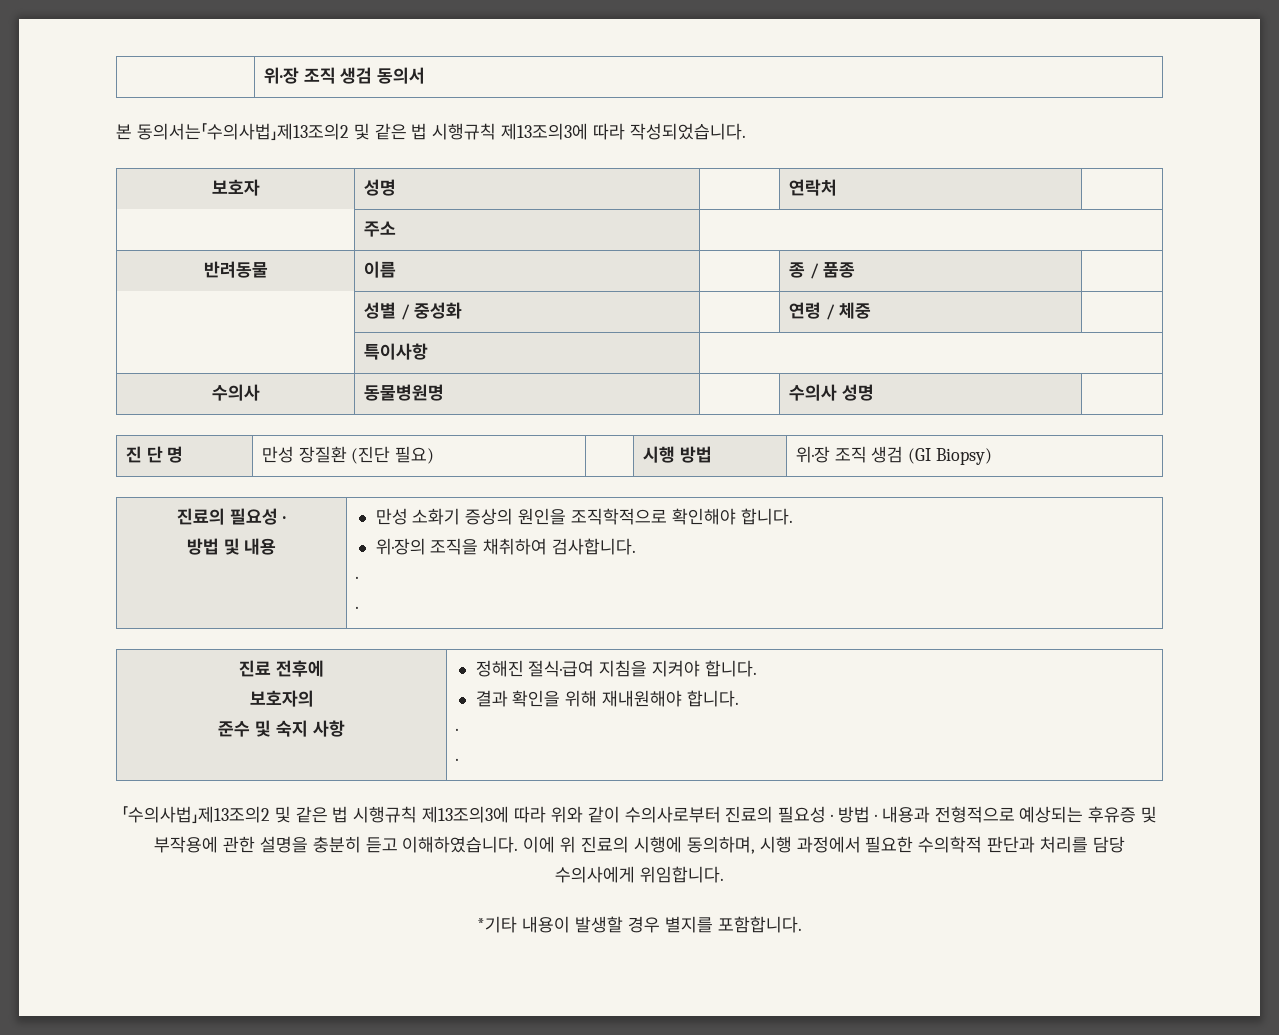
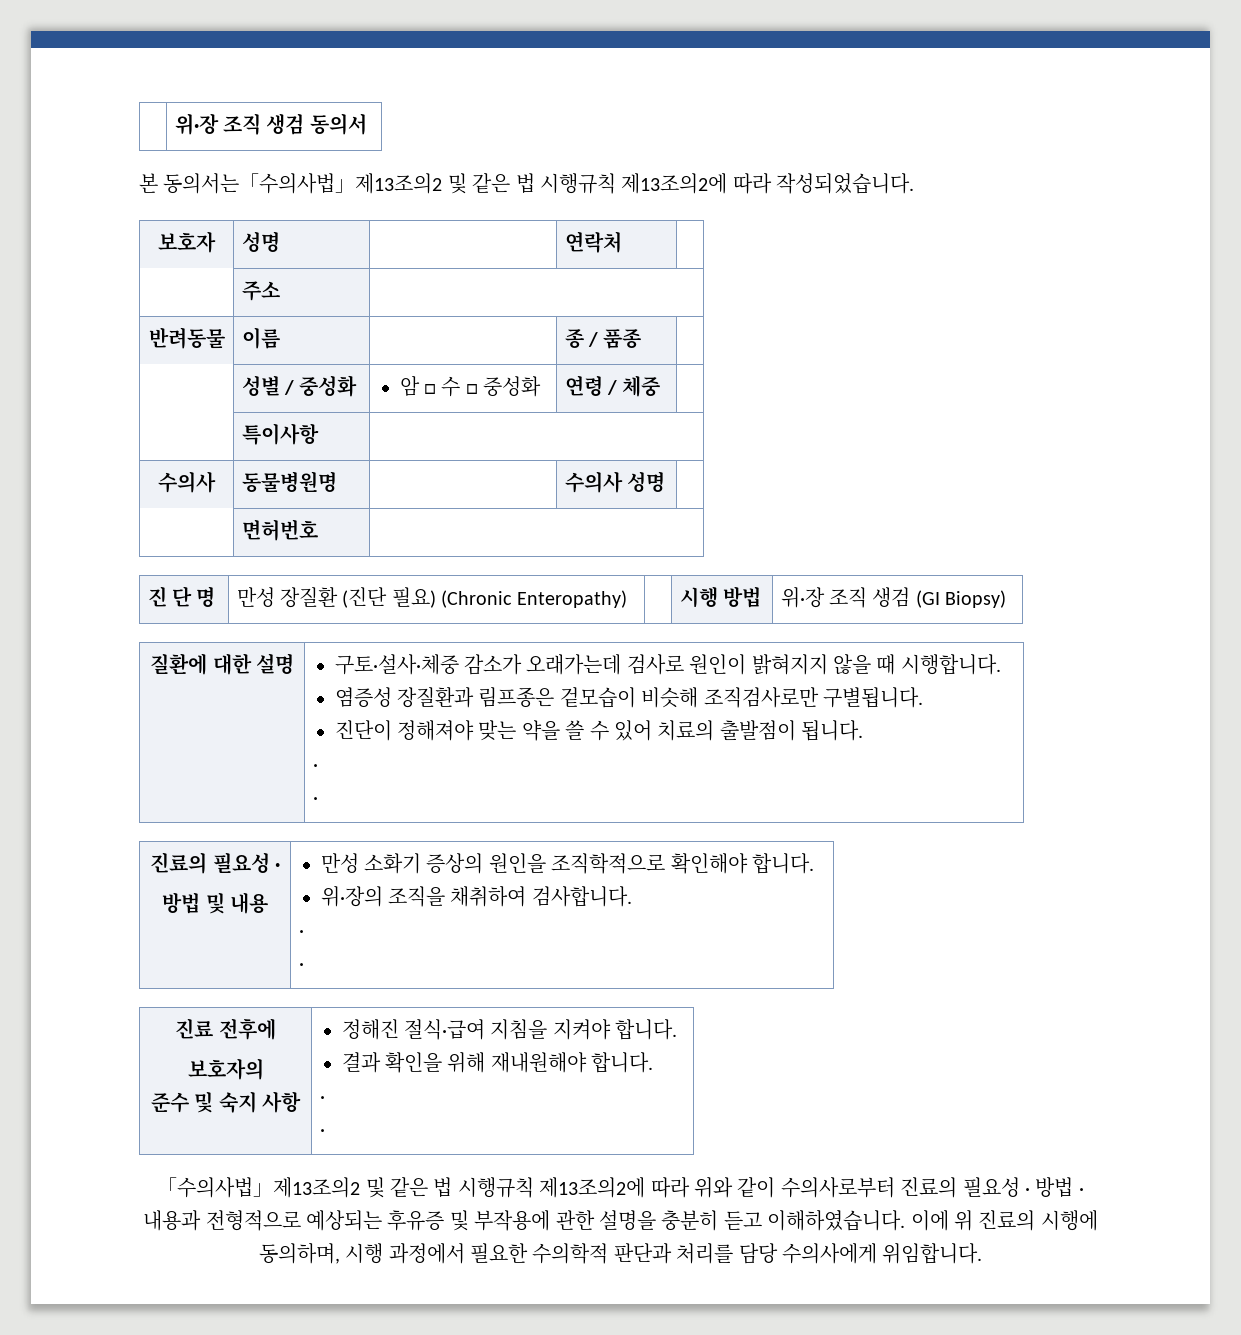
- 본 동의서는「수의사법」제13조의2 및 같은 법 시행규칙 제13조의3에 따라 작성되었습니다.
+ 본 동의서는「수의사법」제13조의2 및 같은 법 시행규칙 제13조의2에 따라 작성되었습니다.
- | 성별 / 중성화 | | 연령 / 체중 |
+ | 성별 / 중성화 | 암 □ 수 □ 중성화 | 연령 / 체중 |
+ | 면허번호 |
- 진 단 명 | 만성 장질환 (진단 필요) | | 시행 방법 | 위·장 조직 생검 (GI Biopsy)
+ 진 단 명 | 만성 장질환 (진단 필요) (Chronic Enteropathy) | | 시행 방법 | 위·장 조직 생검 (GI Biopsy)
+ 질환에 대한 설명 | 구토·설사·체중 감소가 오래가는데 검사로 원인이 밝혀지지 않을 때 시행합니다.
+ 염증성 장질환과 림프종은 겉모습이 비슷해 조직검사로만 구별됩니다.
+ 진단이 정해져야 맞는 약을 쓸 수 있어 치료의 출발점이 됩니다.
+ ·
+ ·
- 「수의사법」제13조의2 및 같은 법 시행규칙 제13조의3에 따라 위와 같이 수의사로부터 진료의 필요성 · 방법 · 내용과 전형적으로 예상되는 후유증 및 부작용에 관한 설명을 충분히 듣고 이해하였습니다.
+ 「수의사법」제13조의2 및 같은 법 시행규칙 제13조의2에 따라 위와 같이 수의사로부터 진료의 필요성 · 방법 · 내용과 전형적으로 예상되는 후유증 및 부작용에 관한 설명을 충분히 듣고 이해하였습니다.
- *기타 내용이 발생할 경우 별지를 포함합니다.

